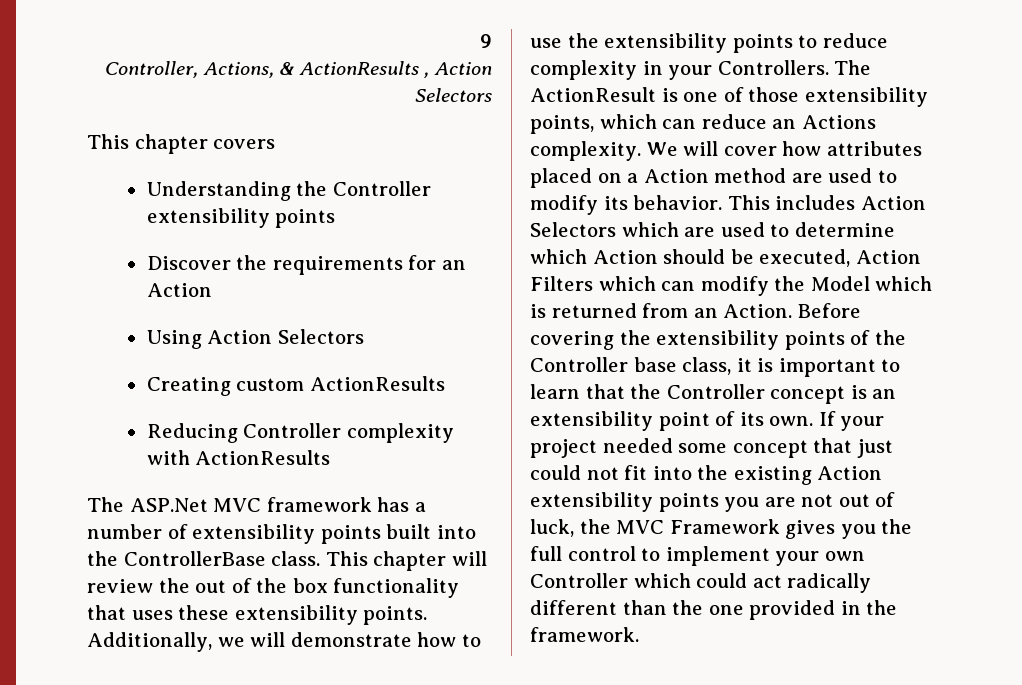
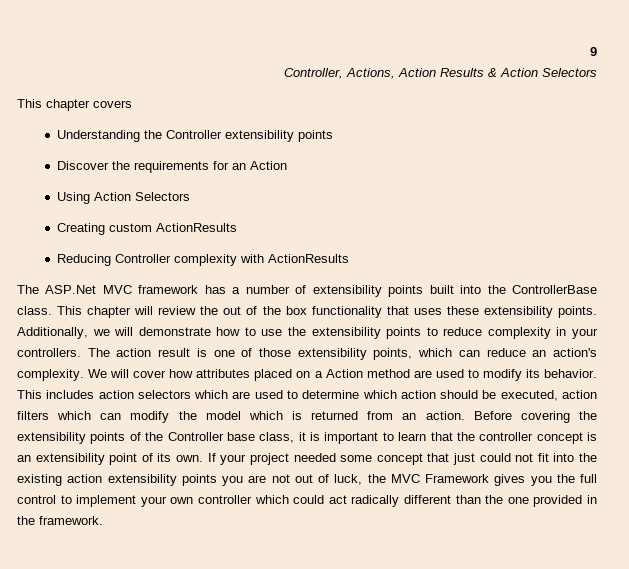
- Controller, Actions, & ActionResults , Action Selectors
+ Controller, Actions, Action Results & Action Selectors
- Additionally, we will demonstrate how to use the extensibility points to reduce complexity in your Controllers. The ActionResult is one of those extensibility points, which can reduce an Actions complexity.
+ Additionally, we will demonstrate how to use the extensibility points to reduce complexity in your controllers. The action result is one of those extensibility points, which can reduce an action's complexity.
- This includes Action Selectors which are used to determine which Action should be executed, Action Filters which can modify the Model which is returned from an Action.
+ This includes action selectors which are used to determine which action should be executed, action filters which can modify the model which is returned from an action.
- Before covering the extensibility points of the Controller base class, it is important to learn that the Controller concept is an extensibility point of its own.
+ Before covering the extensibility points of the Controller base class, it is important to learn that the controller concept is an extensibility point of its own.
- If your project needed some concept that just could not fit into the existing Action extensibility points you are not out of luck, the MVC Framework gives you the full control to implement your own Controller which could act radically different than the one provided in the framework.
+ If your project needed some concept that just could not fit into the existing action extensibility points you are not out of luck, the MVC Framework gives you the full control to implement your own controller which could act radically different than the one provided in the framework.

